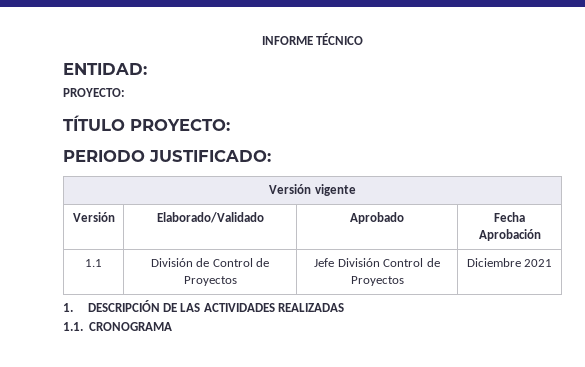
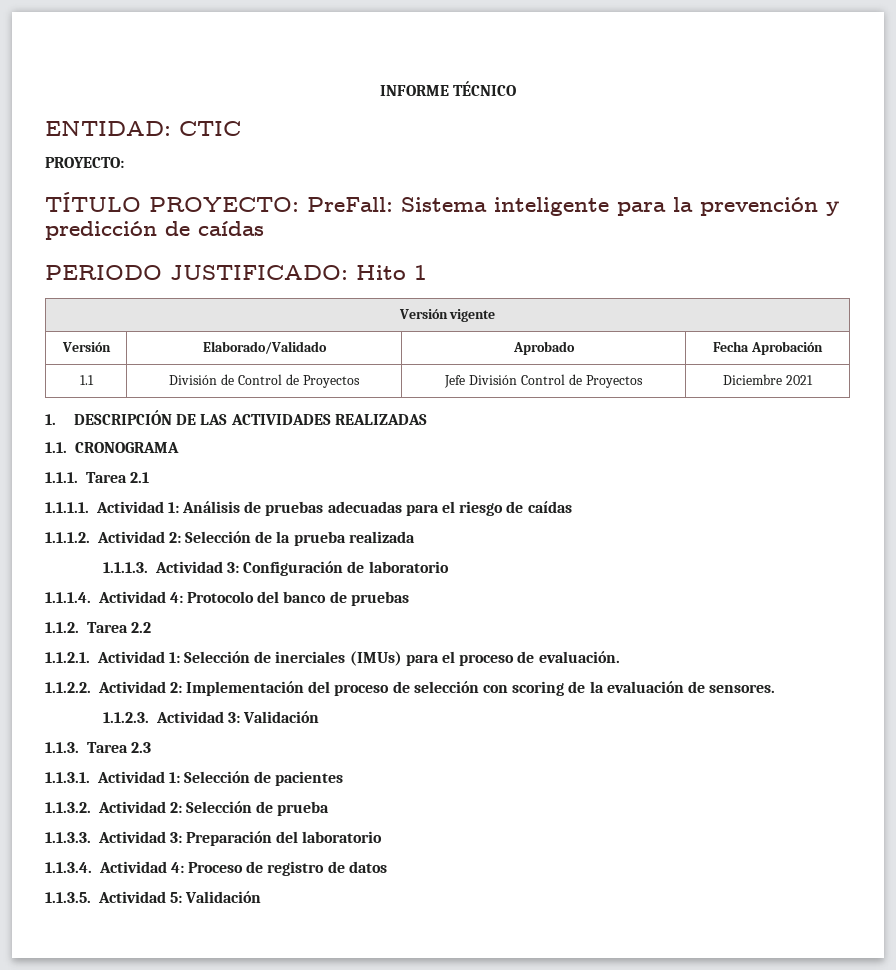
- ENTIDAD:
+ ENTIDAD: CTIC
- TÍTULO PROYECTO:
+ TÍTULO PROYECTO: PreFall: Sistema inteligente para la prevención y predicción de caídas
- PERIODO JUSTIFICADO:
+ PERIODO JUSTIFICADO: Hito 1
+ 1.1.1. Tarea 2.1
+ 1.1.1.1. Actividad 1: Análisis de pruebas adecuadas para el riesgo de caídas
+ 1.1.1.2. Actividad 2: Selección de la prueba realizada
+ 1.1.1.3. Actividad 3: Configuración de laboratorio
+ 1.1.1.4. Actividad 4: Protocolo del banco de pruebas
+ 1.1.2. Tarea 2.2
+ 1.1.2.1. Actividad 1: Selección de inerciales (IMUs) para el proceso de evaluación.
+ 1.1.2.2. Actividad 2: Implementación del proceso de selección con scoring de la evaluación de sensores.
+ 1.1.2.3. Actividad 3: Validación
+ 1.1.3. Tarea 2.3
+ 1.1.3.1. Actividad 1: Selección de pacientes
+ 1.1.3.2. Actividad 2: Selección de prueba
+ 1.1.3.3. Actividad 3: Preparación del laboratorio
+ 1.1.3.4. Actividad 4: Proceso de registro de datos
+ 1.1.3.5. Actividad 5: Validación

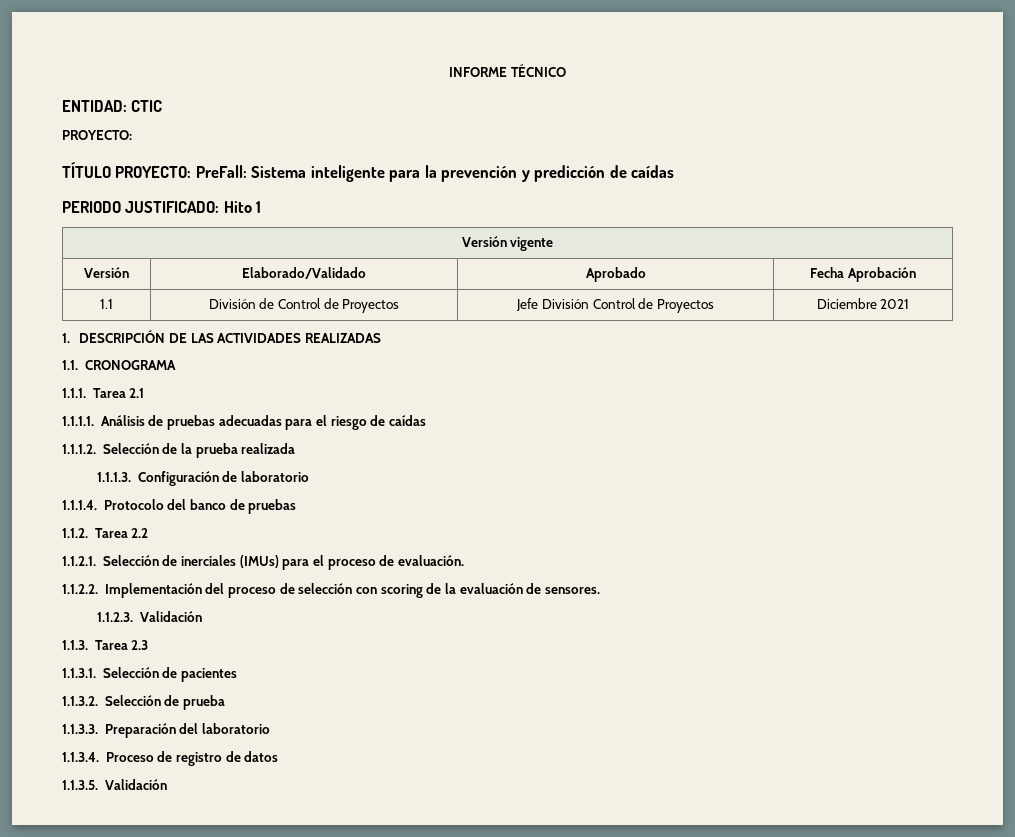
- 1.1.1.1. Actividad 1: Análisis de pruebas adecuadas para el riesgo de caídas
+ 1.1.1.1. Análisis de pruebas adecuadas para el riesgo de caídas
- 1.1.1.2. Actividad 2: Selección de la prueba realizada
+ 1.1.1.2. Selección de la prueba realizada
- 1.1.1.3. Actividad 3: Configuración de laboratorio
+ 1.1.1.3. Configuración de laboratorio
- 1.1.1.4. Actividad 4: Protocolo del banco de pruebas
+ 1.1.1.4. Protocolo del banco de pruebas
- 1.1.2.1. Actividad 1: Selección de inerciales (IMUs) para el proceso de evaluación.
+ 1.1.2.1. Selección de inerciales (IMUs) para el proceso de evaluación.
- 1.1.2.2. Actividad 2: Implementación del proceso de selección con scoring de la evaluación de sensores.
+ 1.1.2.2. Implementación del proceso de selección con scoring de la evaluación de sensores.
- 1.1.2.3. Actividad 3: Validación
+ 1.1.2.3. Validación
- 1.1.3.1. Actividad 1: Selección de pacientes
+ 1.1.3.1. Selección de pacientes
- 1.1.3.2. Actividad 2: Selección de prueba
+ 1.1.3.2. Selección de prueba
- 1.1.3.3. Actividad 3: Preparación del laboratorio
+ 1.1.3.3. Preparación del laboratorio
- 1.1.3.4. Actividad 4: Proceso de registro de datos
+ 1.1.3.4. Proceso de registro de datos
- 1.1.3.5. Actividad 5: Validación
+ 1.1.3.5. Validación

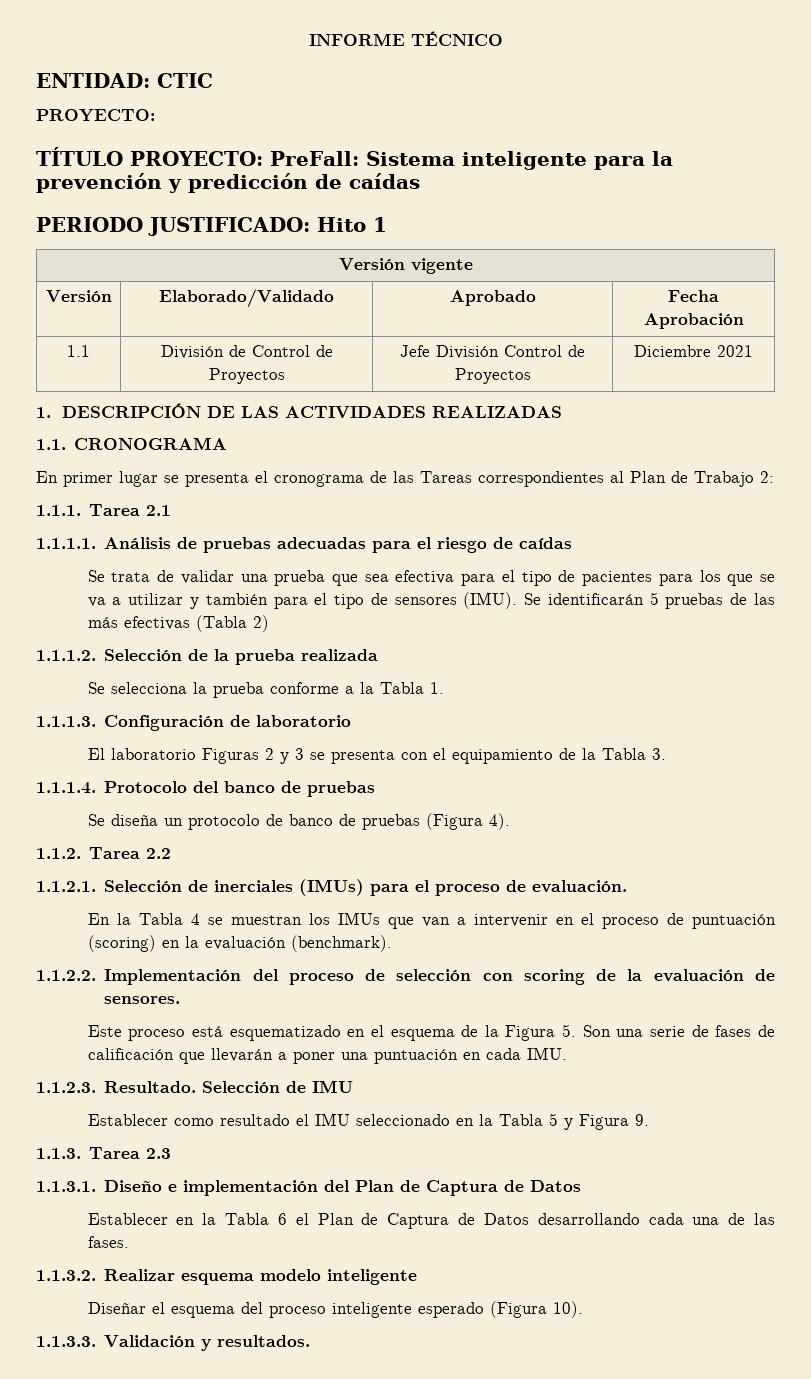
+ En primer lugar se presenta el cronograma de las Tareas correspondientes al Plan de Trabajo 2:
+ Se trata de validar una prueba que sea efectiva para el tipo de pacientes para los que se va a utilizar y también para el tipo de sensores (IMU). Se identificarán 5 pruebas de las más efectivas (Tabla 2)
+ Se selecciona la prueba conforme a la Tabla 1.
  1.1.1.3. Configuración de laboratorio
+ El laboratorio Figuras 2 y 3 se presenta con el equipamiento de la Tabla 3.
+ Se diseña un protocolo de banco de pruebas (Figura 4).
+ En la Tabla 4 se muestran los IMUs que van a intervenir en el proceso de puntuación (scoring) en la evaluación (benchmark).
- 1.1.2.3. Validación
+ Este proceso está esquematizado en el esquema de la Figura 5. Son una serie de fases de calificación que llevarán a poner una puntuación en cada IMU.
+ 1.1.2.3. Resultado. Selección de IMU
+ Establecer como resultado el IMU seleccionado en la Tabla 5 y Figura 9.
  1.1.3. Tarea 2.3
- 1.1.3.1. Selección de pacientes
- 1.1.3.2. Selección de prueba
- 1.1.3.3. Preparación del laboratorio
- 1.1.3.4. Proceso de registro de datos
- 1.1.3.5. Validación
+ 1.1.3.1. Diseño e implementación del Plan de Captura de Datos
+ Establecer en la Tabla 6 el Plan de Captura de Datos desarrollando cada una de las fases.
+ 1.1.3.2. Realizar esquema modelo inteligente
+ Diseñar el esquema del proceso inteligente esperado (Figura 10).
+ 1.1.3.3. Validación y resultados.

